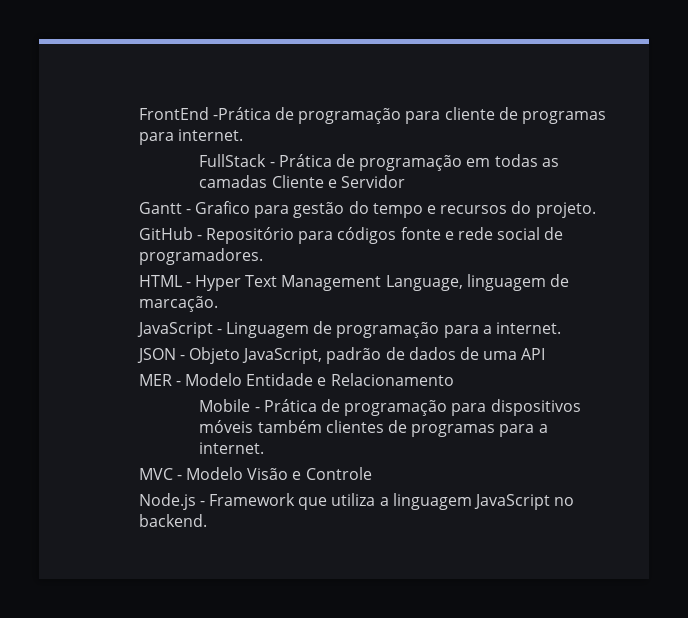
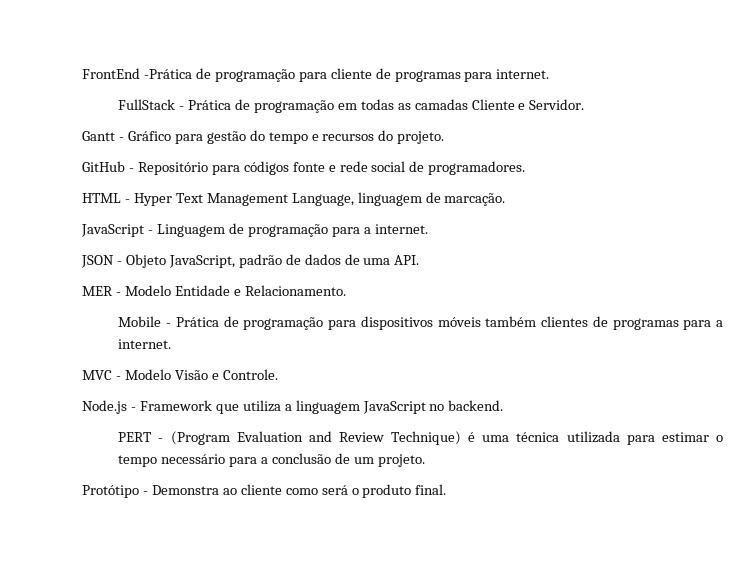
- FullStack - Prática de programação em todas as camadas Cliente e Servidor
+ FullStack - Prática de programação em todas as camadas Cliente e Servidor.
- Gantt - Grafico para gestão do tempo e recursos do projeto.
+ Gantt - Gráfico para gestão do tempo e recursos do projeto.
- JSON - Objeto JavaScript, padrão de dados de uma API
+ JSON - Objeto JavaScript, padrão de dados de uma API.
- MER - Modelo Entidade e Relacionamento
+ MER - Modelo Entidade e Relacionamento.
- MVC - Modelo Visão e Controle
+ MVC - Modelo Visão e Controle.
+ PERT - (Program Evaluation and Review Technique) é uma técnica utilizada para estimar o tempo necessário para a conclusão de um projeto.
+ Protótipo - Demonstra ao cliente como será o produto final.

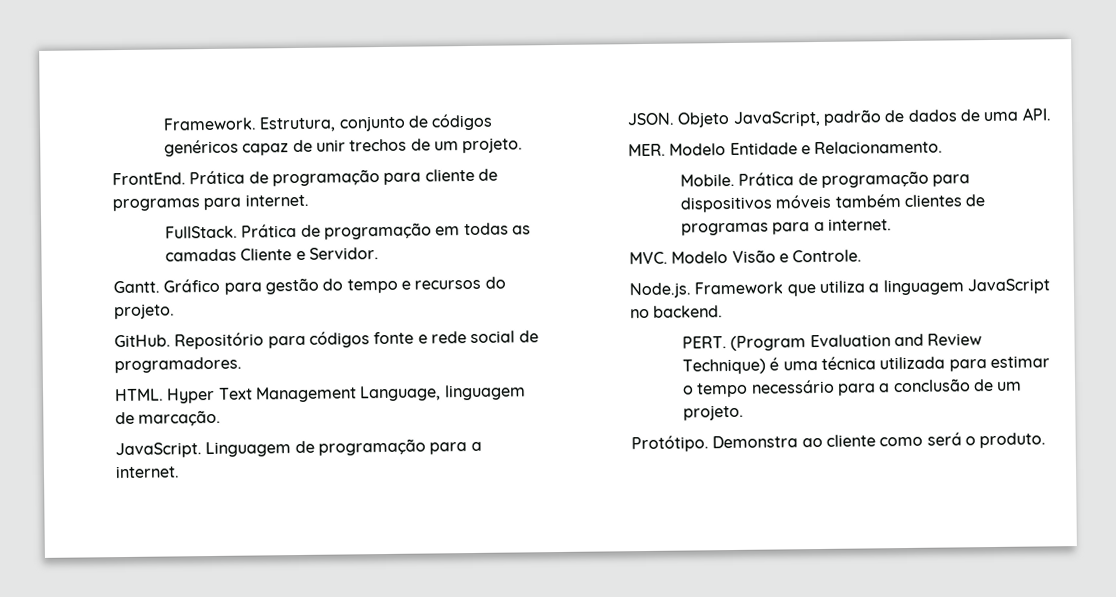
- FrontEnd -Prática de programação para cliente de programas para internet.
+ Framework. Estrutura, conjunto de códigos genéricos capaz de unir trechos de um projeto.
+ FrontEnd. Prática de programação para cliente de programas para internet.
- FullStack - Prática de programação em todas as camadas Cliente e Servidor.
+ FullStack. Prática de programação em todas as camadas Cliente e Servidor.
- Gantt - Gráfico para gestão do tempo e recursos do projeto.
+ Gantt. Gráfico para gestão do tempo e recursos do projeto.
- GitHub - Repositório para códigos fonte e rede social de programadores.
+ GitHub. Repositório para códigos fonte e rede social de programadores.
- HTML - Hyper Text Management Language, linguagem de marcação.
+ HTML. Hyper Text Management Language, linguagem de marcação.
- JavaScript - Linguagem de programação para a internet.
+ JavaScript. Linguagem de programação para a internet.
- JSON - Objeto JavaScript, padrão de dados de uma API.
+ JSON. Objeto JavaScript, padrão de dados de uma API.
- MER - Modelo Entidade e Relacionamento.
+ MER. Modelo Entidade e Relacionamento.
- Mobile - Prática de programação para dispositivos móveis também clientes de programas para a internet.
+ Mobile. Prática de programação para dispositivos móveis também clientes de programas para a internet.
- MVC - Modelo Visão e Controle.
+ MVC. Modelo Visão e Controle.
- Node.js - Framework que utiliza a linguagem JavaScript no backend.
+ Node.js. Framework que utiliza a linguagem JavaScript no backend.
- PERT - (Program Evaluation and Review Technique) é uma técnica utilizada para estimar o tempo necessário para a conclusão de um projeto.
+ PERT. (Program Evaluation and Review Technique) é uma técnica utilizada para estimar o tempo necessário para a conclusão de um projeto.
- Protótipo - Demonstra ao cliente como será o produto final.
+ Protótipo. Demonstra ao cliente como será o produto.

